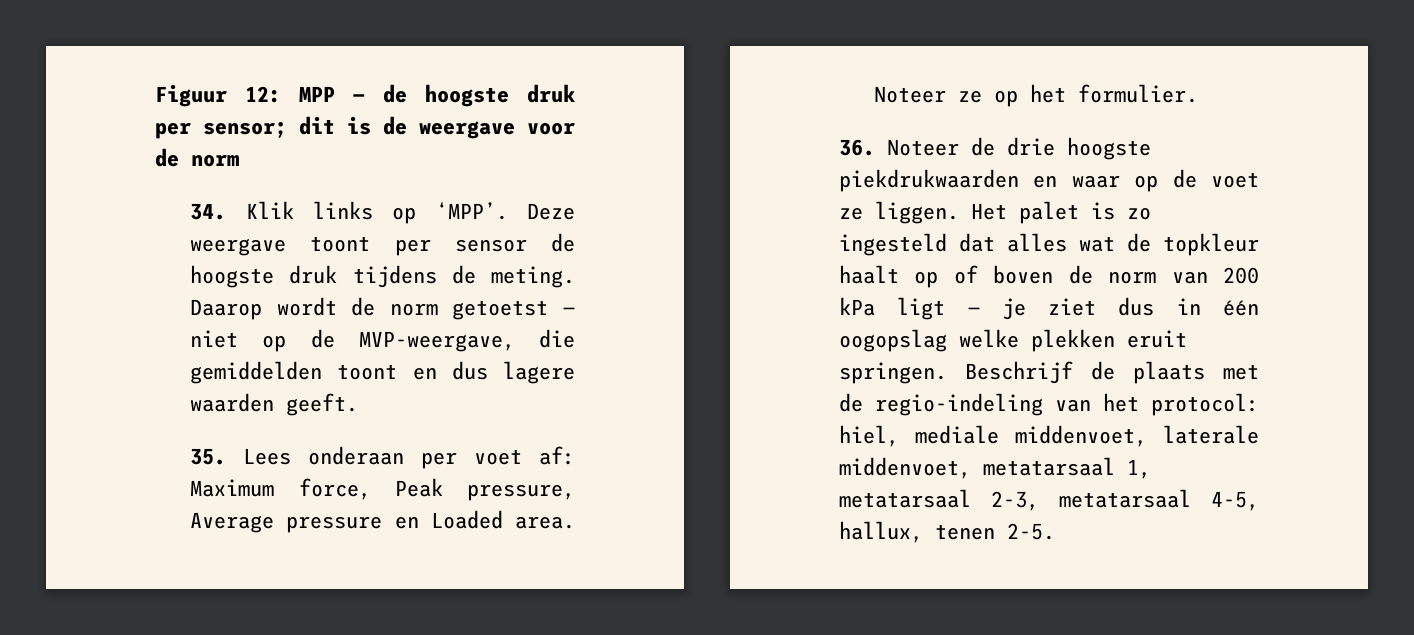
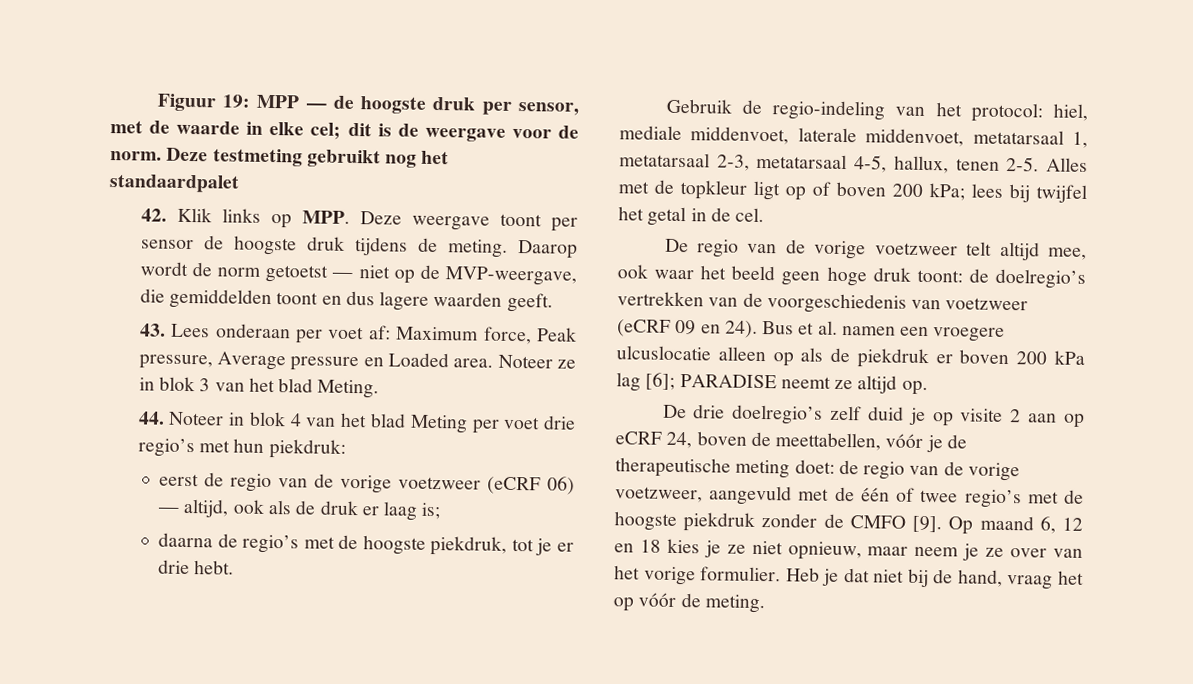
- Figuur 12: MPP — de hoogste druk per sensor; dit is de weergave voor de norm
- 34. Klik links op ‘MPP’. Deze weergave toont per sensor de hoogste druk tijdens de meting.
+ Figuur 19: MPP — de hoogste druk per sensor, met de waarde in elke cel; dit is de weergave voor de norm. Deze testmeting gebruikt nog het standaardpalet
+ 42. Klik links op MPP. Deze weergave toont per sensor de hoogste druk tijdens de meting.
- 35. Lees onderaan per voet af: Maximum force, Peak pressure, Average pressure en Loaded area.
+ 43. Lees onderaan per voet af: Maximum force, Peak pressure, Average pressure en Loaded area.
- Noteer ze op het formulier.
- 36. Noteer de drie hoogste piekdrukwaarden en waar op de voet ze liggen. Het palet is zo ingesteld dat alles wat de topkleur haalt op of boven de norm van 200 kPa ligt — je ziet dus in één oogopslag welke plekken eruit springen. Beschrijf de plaats met de regio-indeling van het protocol: hiel, mediale middenvoet, laterale middenvoet, metatarsaal 1, metatarsaal 2-3, metatarsaal 4-5, hallux, tenen 2-5.
+ Noteer ze in blok 3 van het blad Meting.
+ 44. Noteer in blok 4 van het blad Meting per voet drie regio’s met hun piekdruk:
+ eerst de regio van de vorige voetzweer (eCRF 06) — altijd, ook als de druk er laag is;
+ daarna de regio’s met de hoogste piekdruk, tot je er drie hebt.
+ Gebruik de regio-indeling van het protocol: hiel, mediale middenvoet, laterale middenvoet, metatarsaal 1, metatarsaal 2-3, metatarsaal 4-5, hallux, tenen 2-5.
+ Alles met de topkleur ligt op of boven 200 kPa; lees bij twijfel het getal in de cel.
+ De regio van de vorige voetzweer telt altijd mee, ook waar het beeld geen hoge druk toont: de doelregio’s vertrekken van de voorgeschiedenis van voetzweer (eCRF 09 en 24). Bus et al. namen een vroegere ulcuslocatie alleen op als de piekdruk er boven 200 kPa lag [6]; PARADISE neemt ze altijd op.
+ De drie doelregio’s zelf duid je op visite 2 aan op eCRF 24, boven de meettabellen, vóór je de therapeutische meting doet: de regio van de vorige voetzweer, aangevuld met de één of twee regio’s met de hoogste piekdruk zonder de CMFO [9]. Op maand 6, 12 en 18 kies je ze niet opnieuw, maar neem je ze over van het vorige formulier. Heb je dat niet bij de hand, vraag het op vóór de meting.

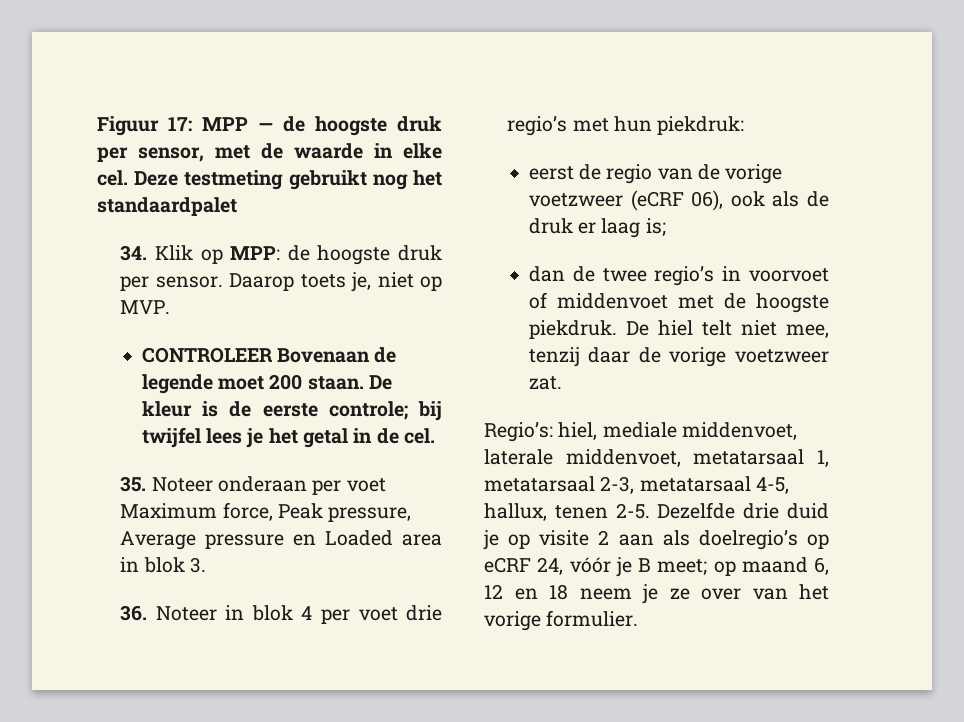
- Figuur 19: MPP — de hoogste druk per sensor, met de waarde in elke cel; dit is de weergave voor de norm.
+ Figuur 17: MPP — de hoogste druk per sensor, met de waarde in elke cel.
- 42. Klik links op MPP. Deze weergave toont per sensor de hoogste druk tijdens de meting. Daarop wordt de norm getoetst — niet op de MVP-weergave, die gemiddelden toont en dus lagere waarden geeft.
- 43. Lees onderaan per voet af: Maximum force, Peak pressure, Average pressure en Loaded area. Noteer ze in blok 3 van het blad Meting.
- 44. Noteer in blok 4 van het blad Meting per voet drie regio’s met hun piekdruk:
+ 34. Klik op MPP: de hoogste druk per sensor. Daarop toets je, niet op MVP.
+ CONTROLEER Bovenaan de legende moet 200 staan. De kleur is de eerste controle; bij twijfel lees je het getal in de cel.
+ 35. Noteer onderaan per voet Maximum force, Peak pressure, Average pressure en Loaded area in blok 3.
+ 36. Noteer in blok 4 per voet drie regio’s met hun piekdruk:
- eerst de regio van de vorige voetzweer (eCRF 06) — altijd, ook als de druk er laag is;
+ eerst de regio van de vorige voetzweer (eCRF 06), ook als de druk er laag is;
- daarna de regio’s met de hoogste piekdruk, tot je er drie hebt.
- Gebruik de regio-indeling van het protocol: hiel, mediale middenvoet, laterale middenvoet, metatarsaal 1, metatarsaal 2-3, metatarsaal 4-5, hallux, tenen 2-5.
+ dan de twee regio’s in voorvoet of middenvoet met de hoogste piekdruk. De hiel telt niet mee, tenzij daar de vorige voetzweer zat.
+ Regio’s: hiel, mediale middenvoet, laterale middenvoet, metatarsaal 1, metatarsaal 2-3, metatarsaal 4-5, hallux, tenen 2-5.
- Alles met de topkleur ligt op of boven 200 kPa; lees bij twijfel het getal in de cel.
- De regio van de vorige voetzweer telt altijd mee, ook waar het beeld geen hoge druk toont: de doelregio’s vertrekken van de voorgeschiedenis van voetzweer (eCRF 09 en 24). Bus et al. namen een vroegere ulcuslocatie alleen op als de piekdruk er boven 200 kPa lag [6]; PARADISE neemt ze altijd op.
- De drie doelregio’s zelf duid je op visite 2 aan op eCRF 24, boven de meettabellen, vóór je de therapeutische meting doet: de regio van de vorige voetzweer, aangevuld met de één of twee regio’s met de hoogste piekdruk zonder de CMFO [9]. Op maand 6, 12 en 18 kies je ze niet opnieuw, maar neem je ze over van het vorige formulier. Heb je dat niet bij de hand, vraag het op vóór de meting.
+ Dezelfde drie duid je op visite 2 aan als doelregio’s op eCRF 24, vóór je B meet; op maand 6, 12 en 18 neem je ze over van het vorige formulier.

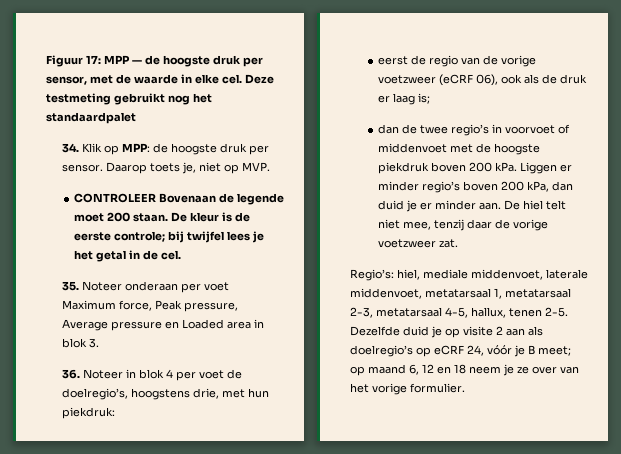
- 36. Noteer in blok 4 per voet drie regio’s met hun piekdruk:
+ 36. Noteer in blok 4 per voet de doelregio’s, hoogstens drie, met hun piekdruk:
- dan de twee regio’s in voorvoet of middenvoet met de hoogste piekdruk.
+ dan de twee regio’s in voorvoet of middenvoet met de hoogste piekdruk boven 200 kPa. Liggen er minder regio’s boven 200 kPa, dan duid je er minder aan.
- Dezelfde drie duid je op visite 2 aan als doelregio’s op eCRF 24, vóór je B meet; op maand 6, 12 en 18 neem je ze over van het vorige formulier.
+ Dezelfde duid je op visite 2 aan als doelregio’s op eCRF 24, vóór je B meet; op maand 6, 12 en 18 neem je ze over van het vorige formulier.

